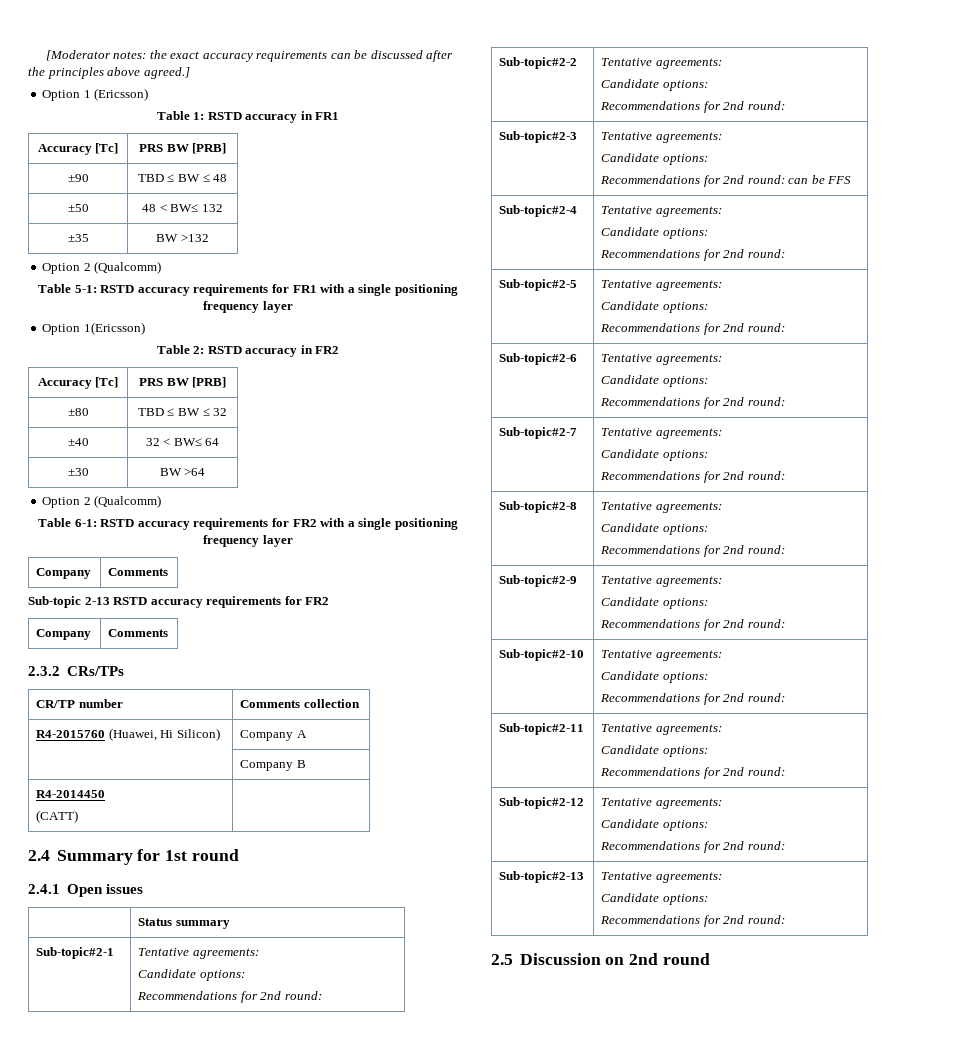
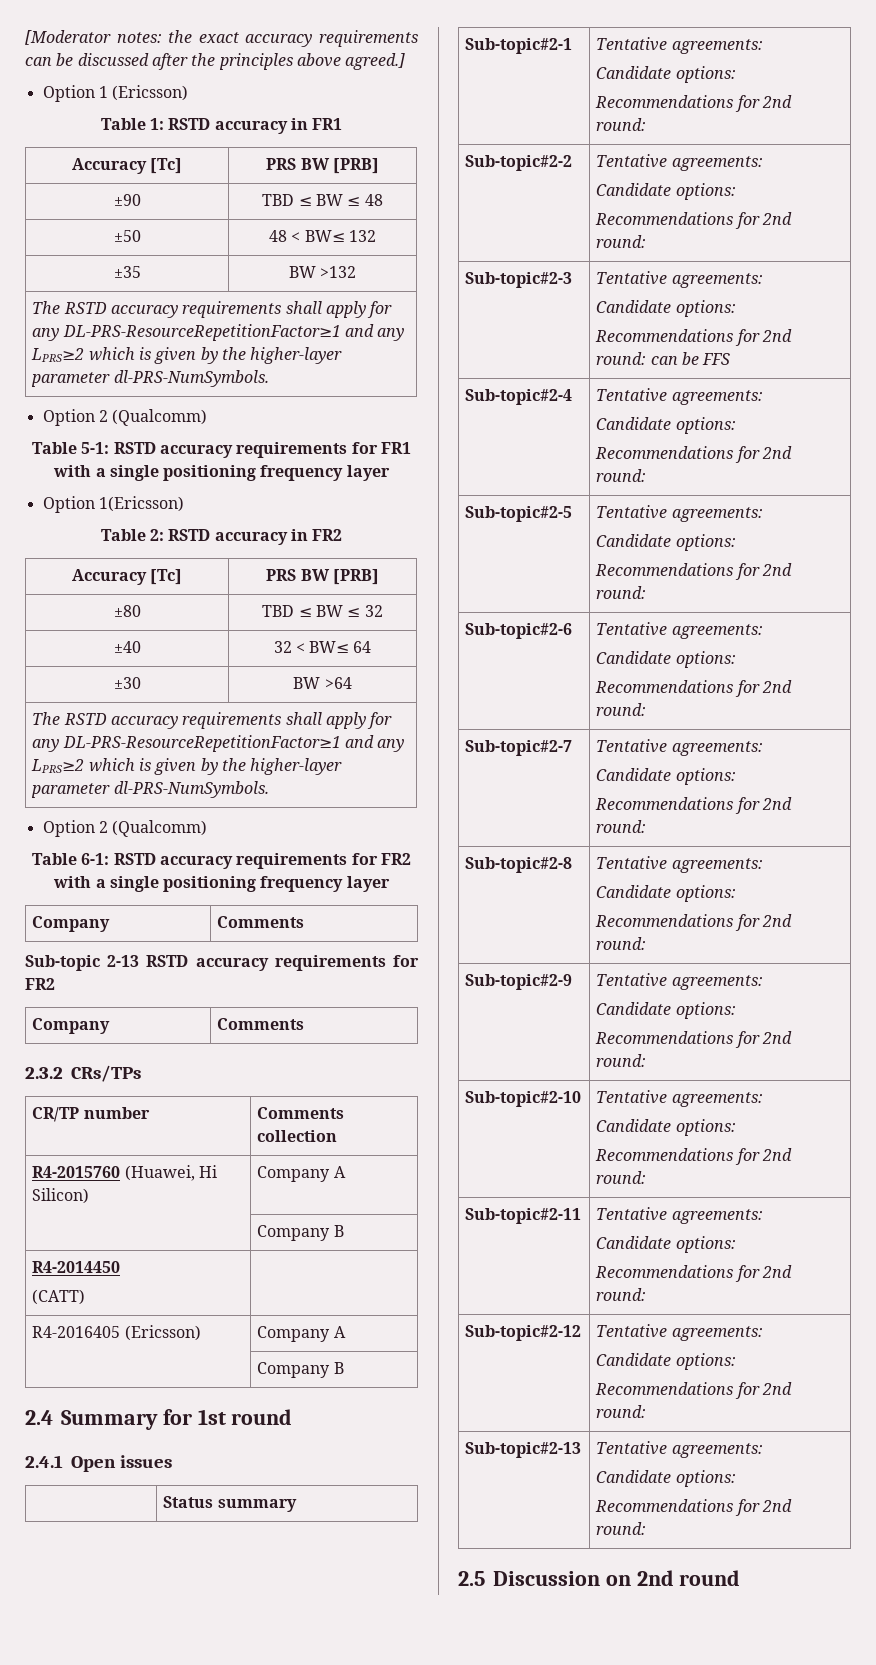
  ±35 | BW >132
+ The RSTD accuracy requirements shall apply for any DL-PRS-ResourceRepetitionFactor≥1 and any LPRS≥2 which is given by the higher-layer parameter dl-PRS-NumSymbols.
  ±30 | BW >64
+ The RSTD accuracy requirements shall apply for any DL-PRS-ResourceRepetitionFactor≥1 and any LPRS≥2 which is given by the higher-layer parameter dl-PRS-NumSymbols.
+ R4-2016405 (Ericsson) | Company A
+ | Company B

